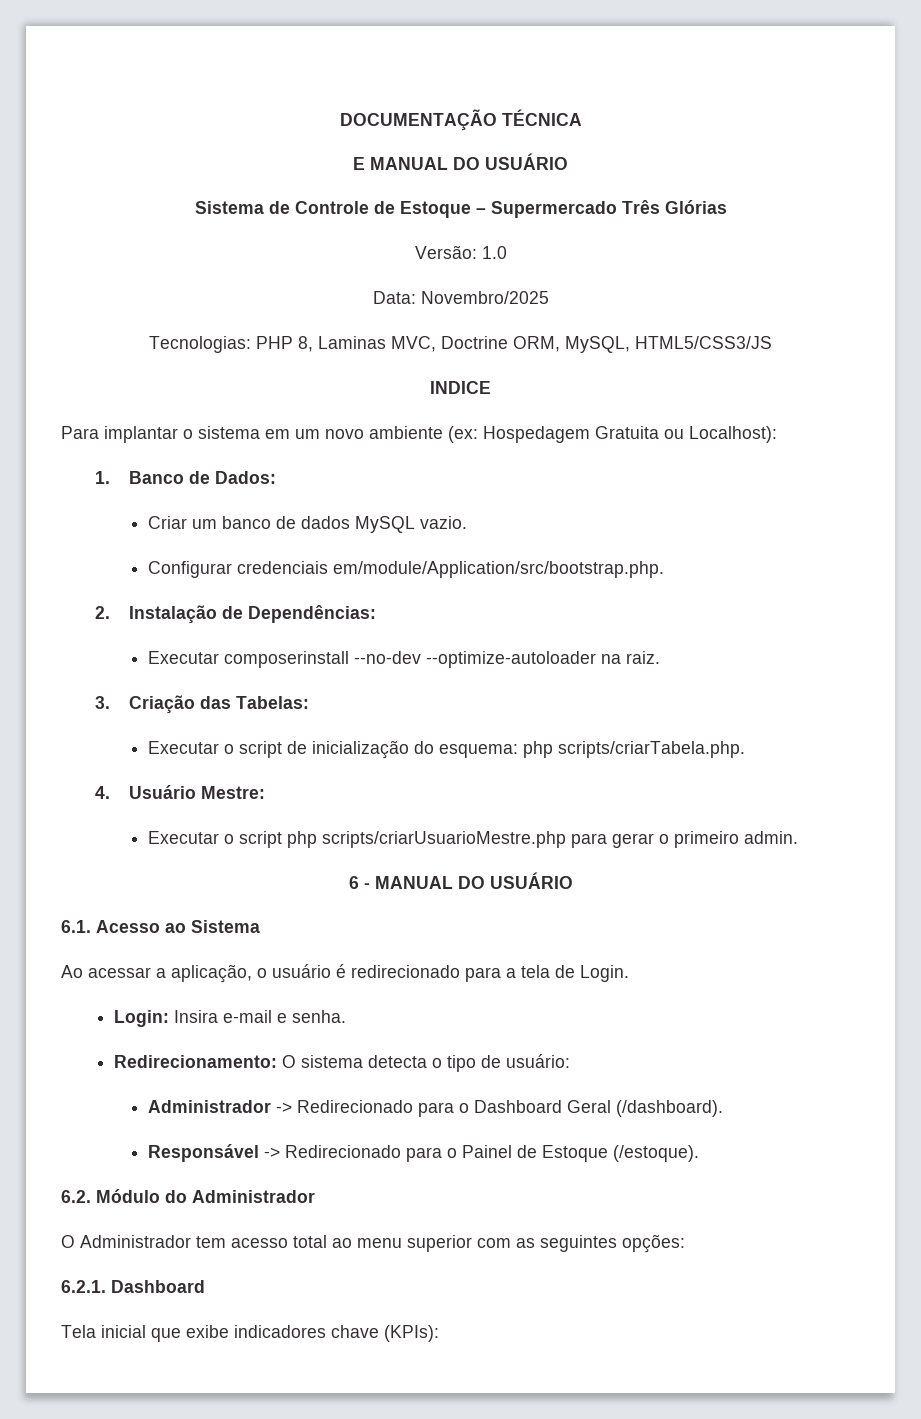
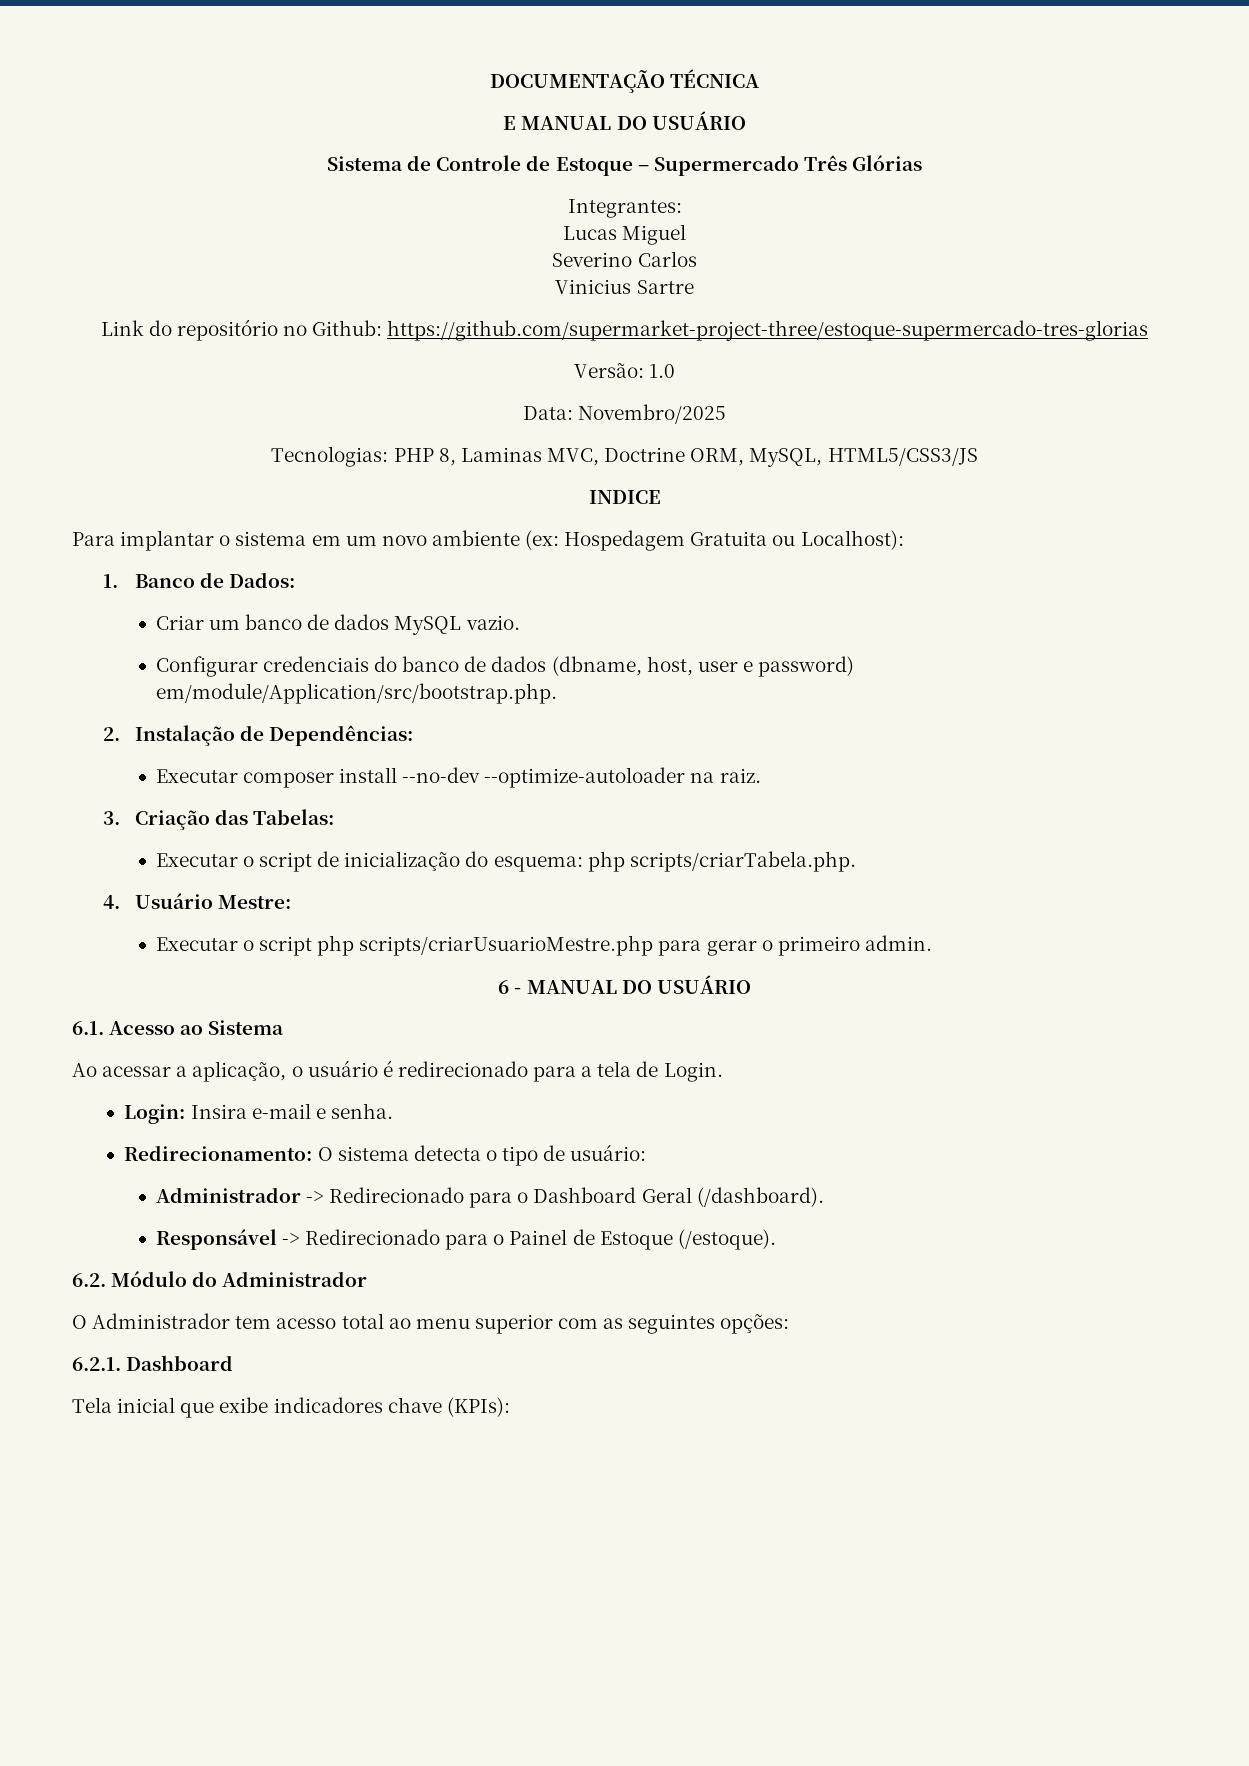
+ Integrantes:
+ Lucas Miguel
+ Severino Carlos
+ Vinicius Sartre
+ Link do repositório no Github: https://github.com/supermarket-project-three/estoque-supermercado-tres-glorias
- Configurar credenciais em/module/Application/src/bootstrap.php.
+ Configurar credenciais do banco de dados (dbname, host, user e password) em/module/Application/src/bootstrap.php.
- Executar composerinstall --no-dev --optimize-autoloader na raiz.
+ Executar composer install --no-dev --optimize-autoloader na raiz.

